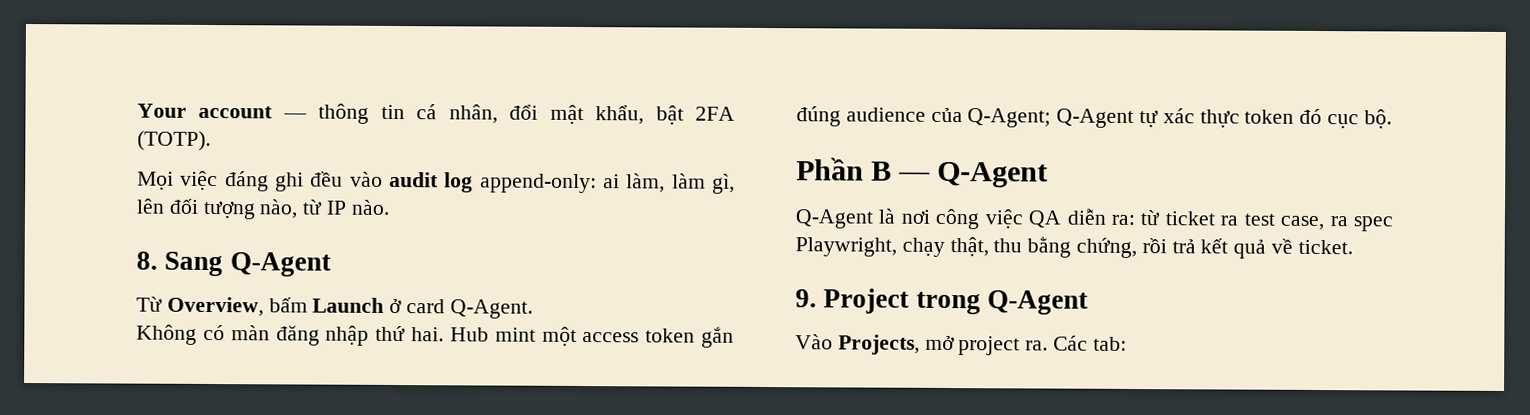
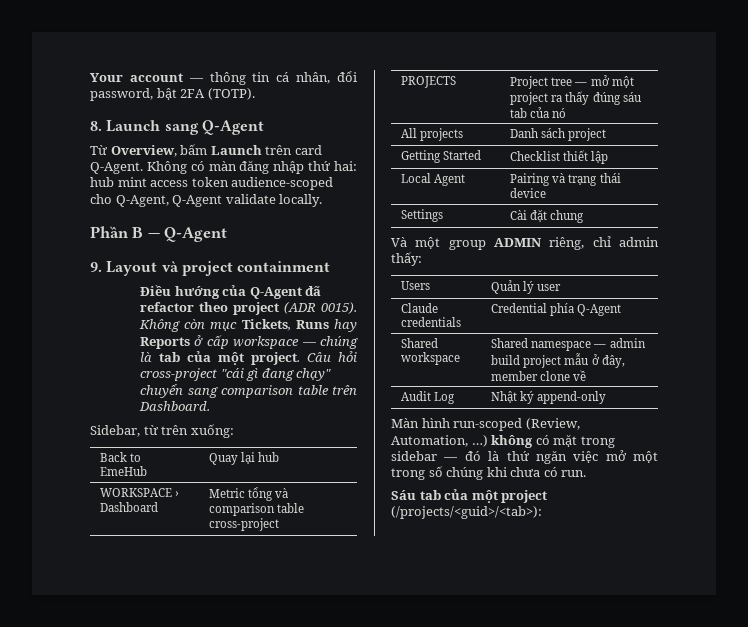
- Your account — thông tin cá nhân, đổi mật khẩu, bật 2FA (TOTP).
+ Your account — thông tin cá nhân, đổi password, bật 2FA (TOTP).
- Mọi việc đáng ghi đều vào audit log append-only: ai làm, làm gì, lên đối tượng nào, từ IP nào.
- 8. Sang Q-Agent
+ 8. Launch sang Q-Agent
- Từ Overview, bấm Launch ở card Q-Agent.
- Không có màn đăng nhập thứ hai. Hub mint một access token gắn đúng audience của Q-Agent; Q-Agent tự xác thực token đó cục bộ.
+ Từ Overview, bấm Launch trên card Q-Agent. Không có màn đăng nhập thứ hai: hub mint access token audience-scoped cho Q-Agent, Q-Agent validate locally.
  Phần B — Q-Agent
- Q-Agent là nơi công việc QA diễn ra: từ ticket ra test case, ra spec Playwright, chạy thật, thu bằng chứng, rồi trả kết quả về ticket.
- 9. Project trong Q-Agent
- Vào Projects, mở project ra. Các tab:
+ 9. Layout và project containment
+ Điều hướng của Q-Agent đã refactor theo project (ADR 0015). Không còn mục Tickets, Runs hay Reports ở cấp workspace — chúng là tab của một project. Câu hỏi cross-project "cái gì đang chạy" chuyển sang comparison table trên Dashboard.
+ Sidebar, từ trên xuống:
+ Back to EmeHub | Quay lại hub
+ WORKSPACE › Dashboard | Metric tổng và comparison table cross-project
+ PROJECTS | Project tree — mở một project ra thấy đúng sáu tab của nó
+ All projects | Danh sách project
+ Getting Started | Checklist thiết lập
+ Local Agent | Pairing và trạng thái device
+ Settings | Cài đặt chung
+ Và một group ADMIN riêng, chỉ admin thấy:
+ Users | Quản lý user
+ Claude credentials | Credential phía Q-Agent
+ Shared workspace | Shared namespace — admin build project mẫu ở đây, member clone về
+ Audit Log | Nhật ký append-only
+ Màn hình run-scoped (Review, Automation, …) không có mặt trong sidebar — đó là thứ ngăn việc mở một trong số chúng khi chưa có run.
+ Sáu tab của một project (/projects/<guid>/<tab>):

